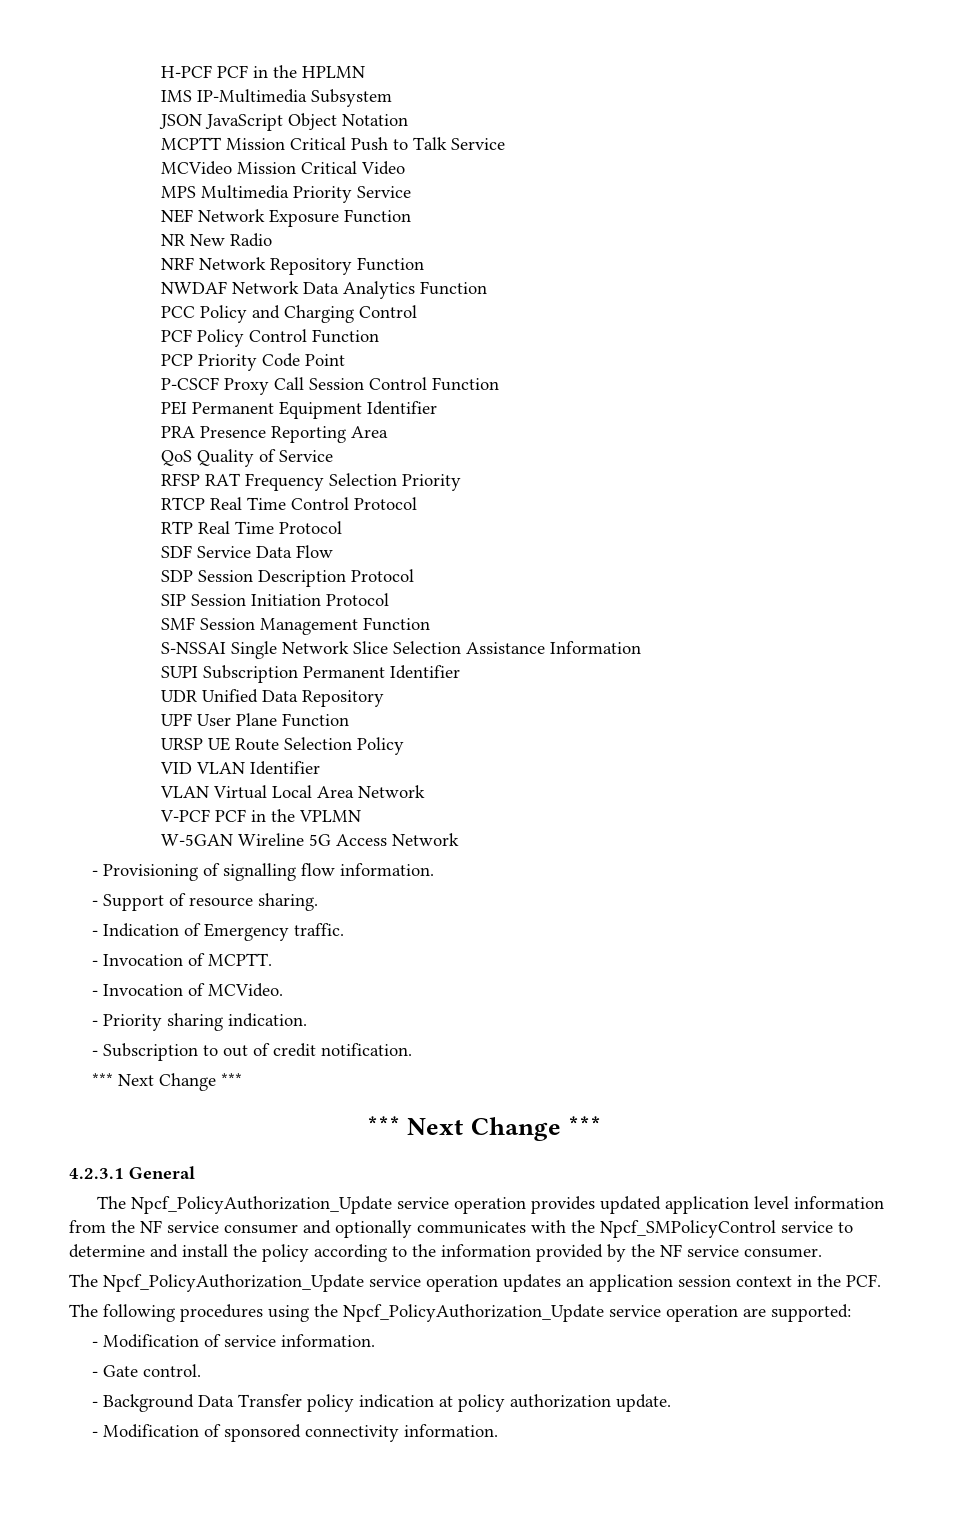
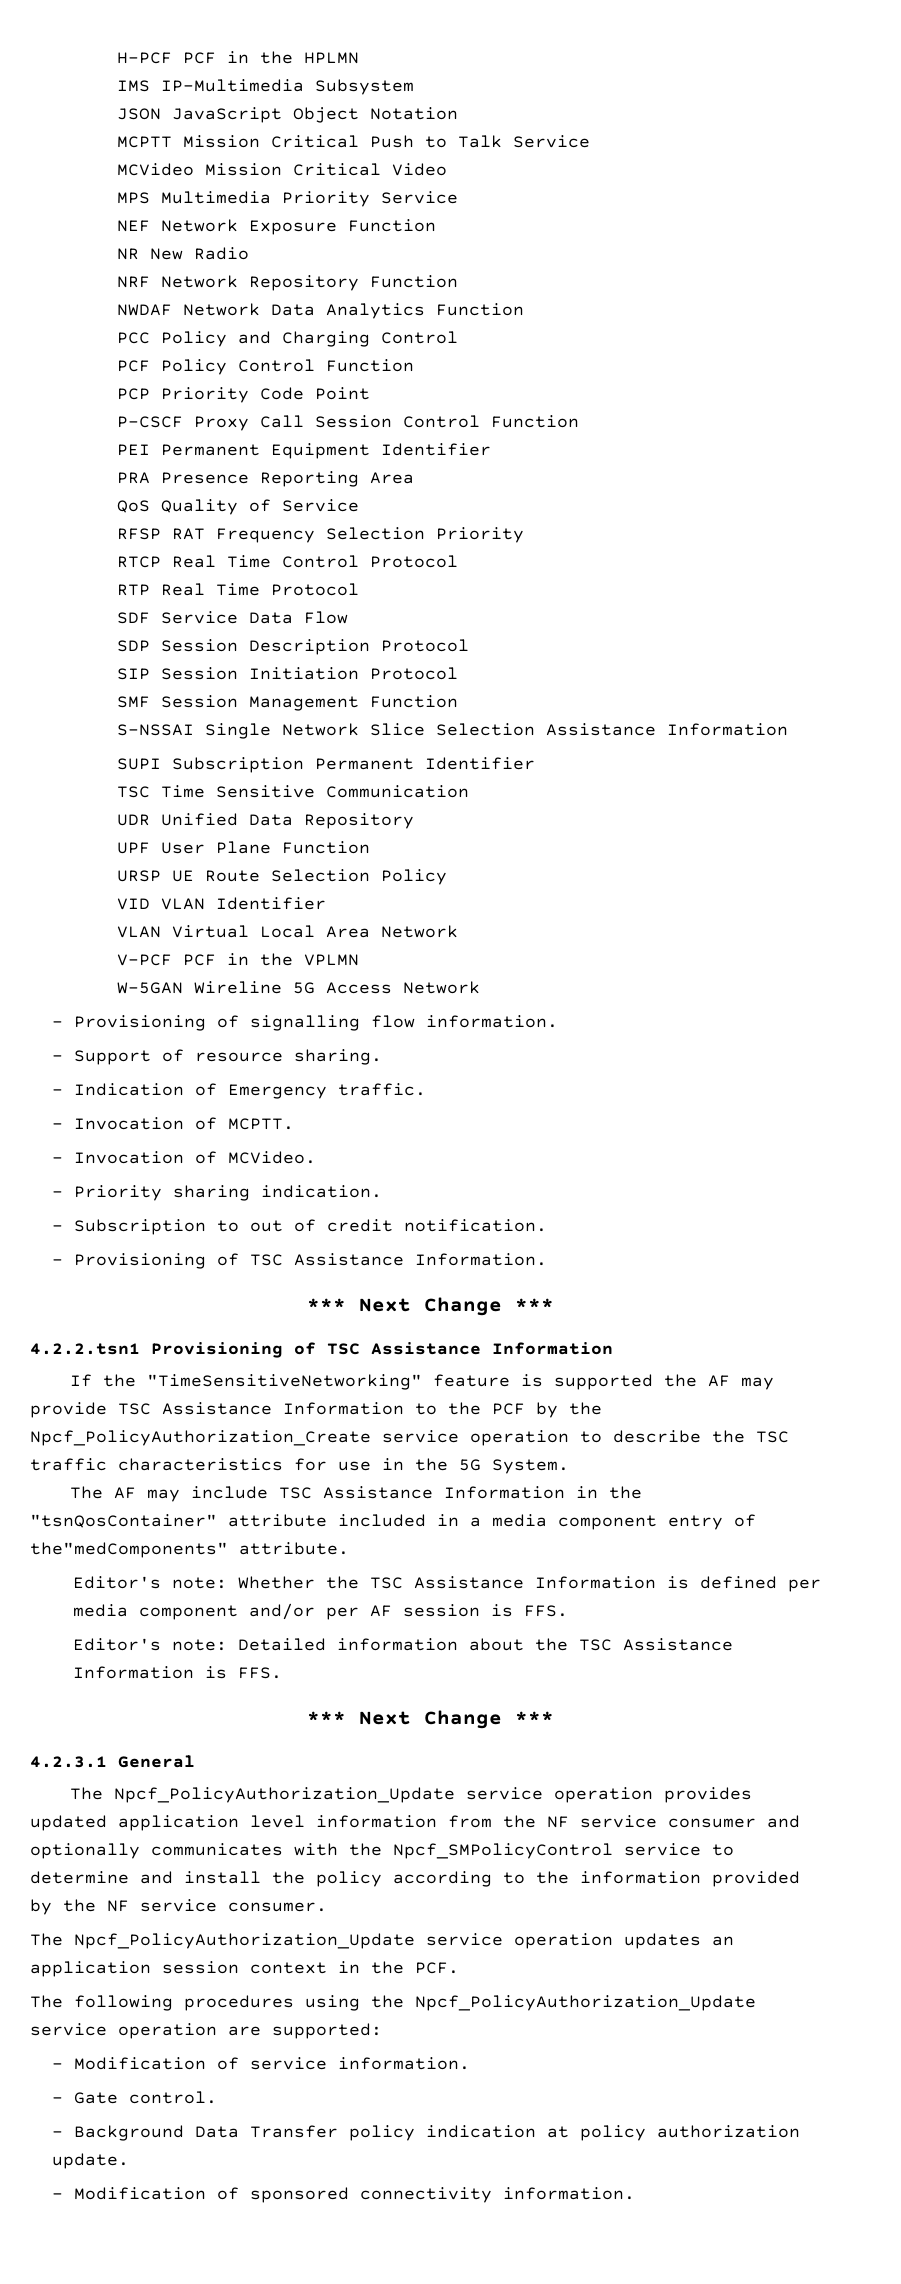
+ TSC Time Sensitive Communication
  - Subscription to out of credit notification.
+ - Provisioning of TSC Assistance Information.
  *** Next Change ***
+ 4.2.2.tsn1 Provisioning of TSC Assistance Information
+ If the "TimeSensitiveNetworking" feature is supported the AF may provide TSC Assistance Information to the PCF by the Npcf_PolicyAuthorization_Create service operation to describe the TSC traffic characteristics for use in the 5G System.
+ The AF may include TSC Assistance Information in the "tsnQosContainer" attribute included in a media component entry of the"medComponents" attribute.
+ Editor's note: Whether the TSC Assistance Information is defined per media component and/or per AF session is FFS.
+ Editor's note: Detailed information about the TSC Assistance Information is FFS.

